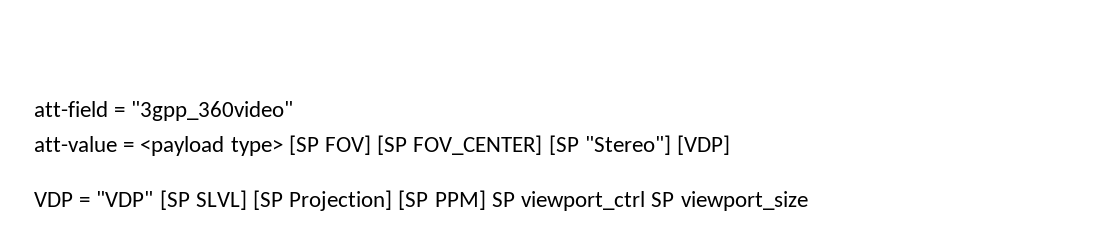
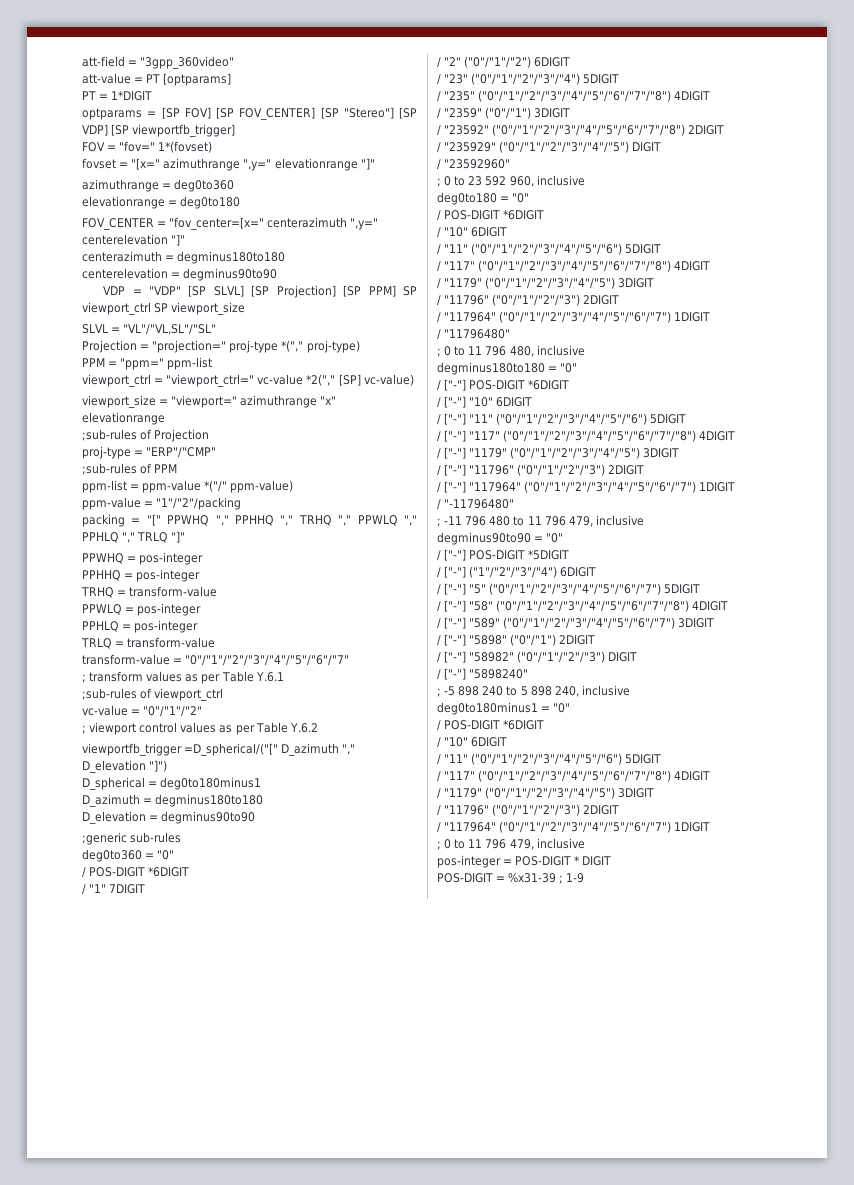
- att-value = <payload type> [SP FOV] [SP FOV_CENTER] [SP "Stereo"] [VDP]
+ att-value = PT [optparams]
+ PT = 1*DIGIT
+ optparams = [SP FOV] [SP FOV_CENTER] [SP "Stereo"] [SP VDP] [SP viewportfb_trigger]
+ FOV = "fov=" 1*(fovset)
+ fovset = "[x=" azimuthrange ",y=" elevationrange "]"
+ azimuthrange = deg0to360
+ elevationrange = deg0to180
+ FOV_CENTER = "fov_center=[x=" centerazimuth ",y=" centerelevation "]"
+ centerazimuth = degminus180to180
+ centerelevation = degminus90to90
+ SLVL = "VL"/"VL,SL"/"SL"
+ Projection = "projection=" proj-type *("," proj-type)
+ PPM = "ppm=" ppm-list
+ viewport_ctrl = "viewport_ctrl=" vc-value *2("," [SP] vc-value)
+ viewport_size = "viewport=" azimuthrange "x" elevationrange
+ ;sub-rules of Projection
+ proj-type = "ERP"/"CMP"
+ ;sub-rules of PPM
+ ppm-list = ppm-value *("/" ppm-value)
+ ppm-value = "1"/"2"/packing
+ packing = "[" PPWHQ "," PPHHQ "," TRHQ "," PPWLQ "," PPHLQ "," TRLQ "]"
+ PPWHQ = pos-integer
+ PPHHQ = pos-integer
+ TRHQ = transform-value
+ PPWLQ = pos-integer
+ PPHLQ = pos-integer
+ TRLQ = transform-value
+ transform-value = "0"/"1"/"2"/"3"/"4"/"5"/"6"/"7"
+ ; transform values as per Table Y.6.1
+ ;sub-rules of viewport_ctrl
+ vc-value = "0"/"1"/"2"
+ ; viewport control values as per Table Y.6.2
+ viewportfb_trigger =D_spherical/("[" D_azimuth "," D_elevation "]")
+ D_spherical = deg0to180minus1
+ D_azimuth = degminus180to180
+ D_elevation = degminus90to90
+ ;generic sub-rules
+ deg0to360 = "0"
+ / POS-DIGIT *6DIGIT
+ / "1" 7DIGIT
+ / "2" ("0"/"1"/"2") 6DIGIT
+ / "23" ("0"/"1"/"2"/"3"/"4") 5DIGIT
+ / "235" ("0"/"1"/"2"/"3"/"4"/"5"/"6"/"7"/"8") 4DIGIT
+ / "2359" ("0"/"1") 3DIGIT
+ / "23592" ("0"/"1"/"2"/"3"/"4"/"5"/"6"/"7"/"8") 2DIGIT
+ / "235929" ("0"/"1"/"2"/"3"/"4"/"5") DIGIT
+ / "23592960"
+ ; 0 to 23 592 960, inclusive
+ deg0to180 = "0"
+ / POS-DIGIT *6DIGIT
+ / "10" 6DIGIT
+ / "11" ("0"/"1"/"2"/"3"/"4"/"5"/"6") 5DIGIT
+ / "117" ("0"/"1"/"2"/"3"/"4"/"5"/"6"/"7"/"8") 4DIGIT
+ / "1179" ("0"/"1"/"2"/"3"/"4"/"5") 3DIGIT
+ / "11796" ("0"/"1"/"2"/"3") 2DIGIT
+ / "117964" ("0"/"1"/"2"/"3"/"4"/"5"/"6"/"7") 1DIGIT
+ / "11796480"
+ ; 0 to 11 796 480, inclusive
+ degminus180to180 = "0"
+ / ["-"] POS-DIGIT *6DIGIT
+ / ["-"] "10" 6DIGIT
+ / ["-"] "11" ("0"/"1"/"2"/"3"/"4"/"5"/"6") 5DIGIT
+ / ["-"] "117" ("0"/"1"/"2"/"3"/"4"/"5"/"6"/"7"/"8") 4DIGIT
+ / ["-"] "1179" ("0"/"1"/"2"/"3"/"4"/"5") 3DIGIT
+ / ["-"] "11796" ("0"/"1"/"2"/"3") 2DIGIT
+ / ["-"] "117964" ("0"/"1"/"2"/"3"/"4"/"5"/"6"/"7") 1DIGIT
+ / "-11796480"
+ ; -11 796 480 to 11 796 479, inclusive
+ degminus90to90 = "0"
+ / ["-"] POS-DIGIT *5DIGIT
+ / ["-"] ("1"/"2"/"3"/"4") 6DIGIT
+ / ["-"] "5" ("0"/"1"/"2"/"3"/"4"/"5"/"6"/"7") 5DIGIT
+ / ["-"] "58" ("0"/"1"/"2"/"3"/"4"/"5"/"6"/"7"/"8") 4DIGIT
+ / ["-"] "589" ("0"/"1"/"2"/"3"/"4"/"5"/"6"/"7") 3DIGIT
+ / ["-"] "5898" ("0"/"1") 2DIGIT
+ / ["-"] "58982" ("0"/"1"/"2"/"3") DIGIT
+ / ["-"] "5898240"
+ ; -5 898 240 to 5 898 240, inclusive
+ deg0to180minus1 = "0"
+ / POS-DIGIT *6DIGIT
+ / "10" 6DIGIT
+ / "11" ("0"/"1"/"2"/"3"/"4"/"5"/"6") 5DIGIT
+ / "117" ("0"/"1"/"2"/"3"/"4"/"5"/"6"/"7"/"8") 4DIGIT
+ / "1179" ("0"/"1"/"2"/"3"/"4"/"5") 3DIGIT
+ / "11796" ("0"/"1"/"2"/"3") 2DIGIT
+ / "117964" ("0"/"1"/"2"/"3"/"4"/"5"/"6"/"7") 1DIGIT
+ ; 0 to 11 796 479, inclusive
+ pos-integer = POS-DIGIT * DIGIT
+ POS-DIGIT = %x31-39 ; 1-9

